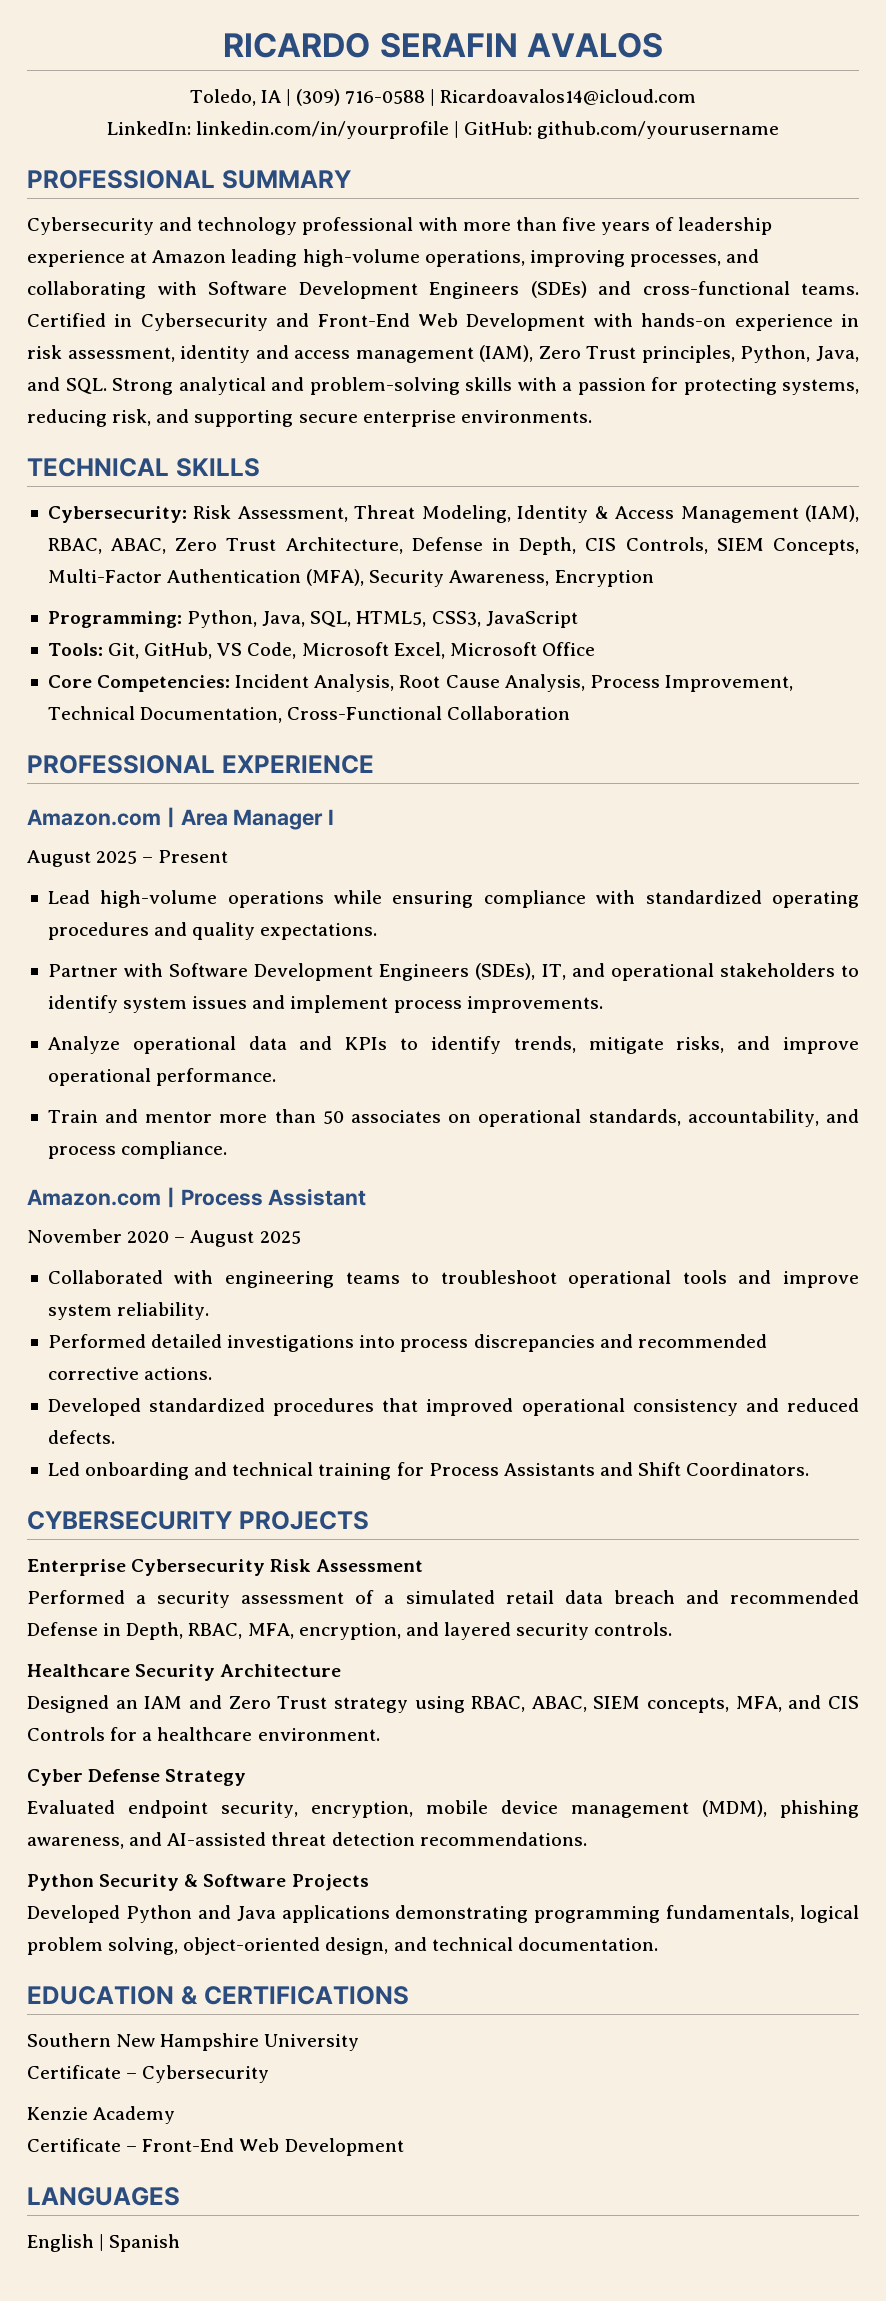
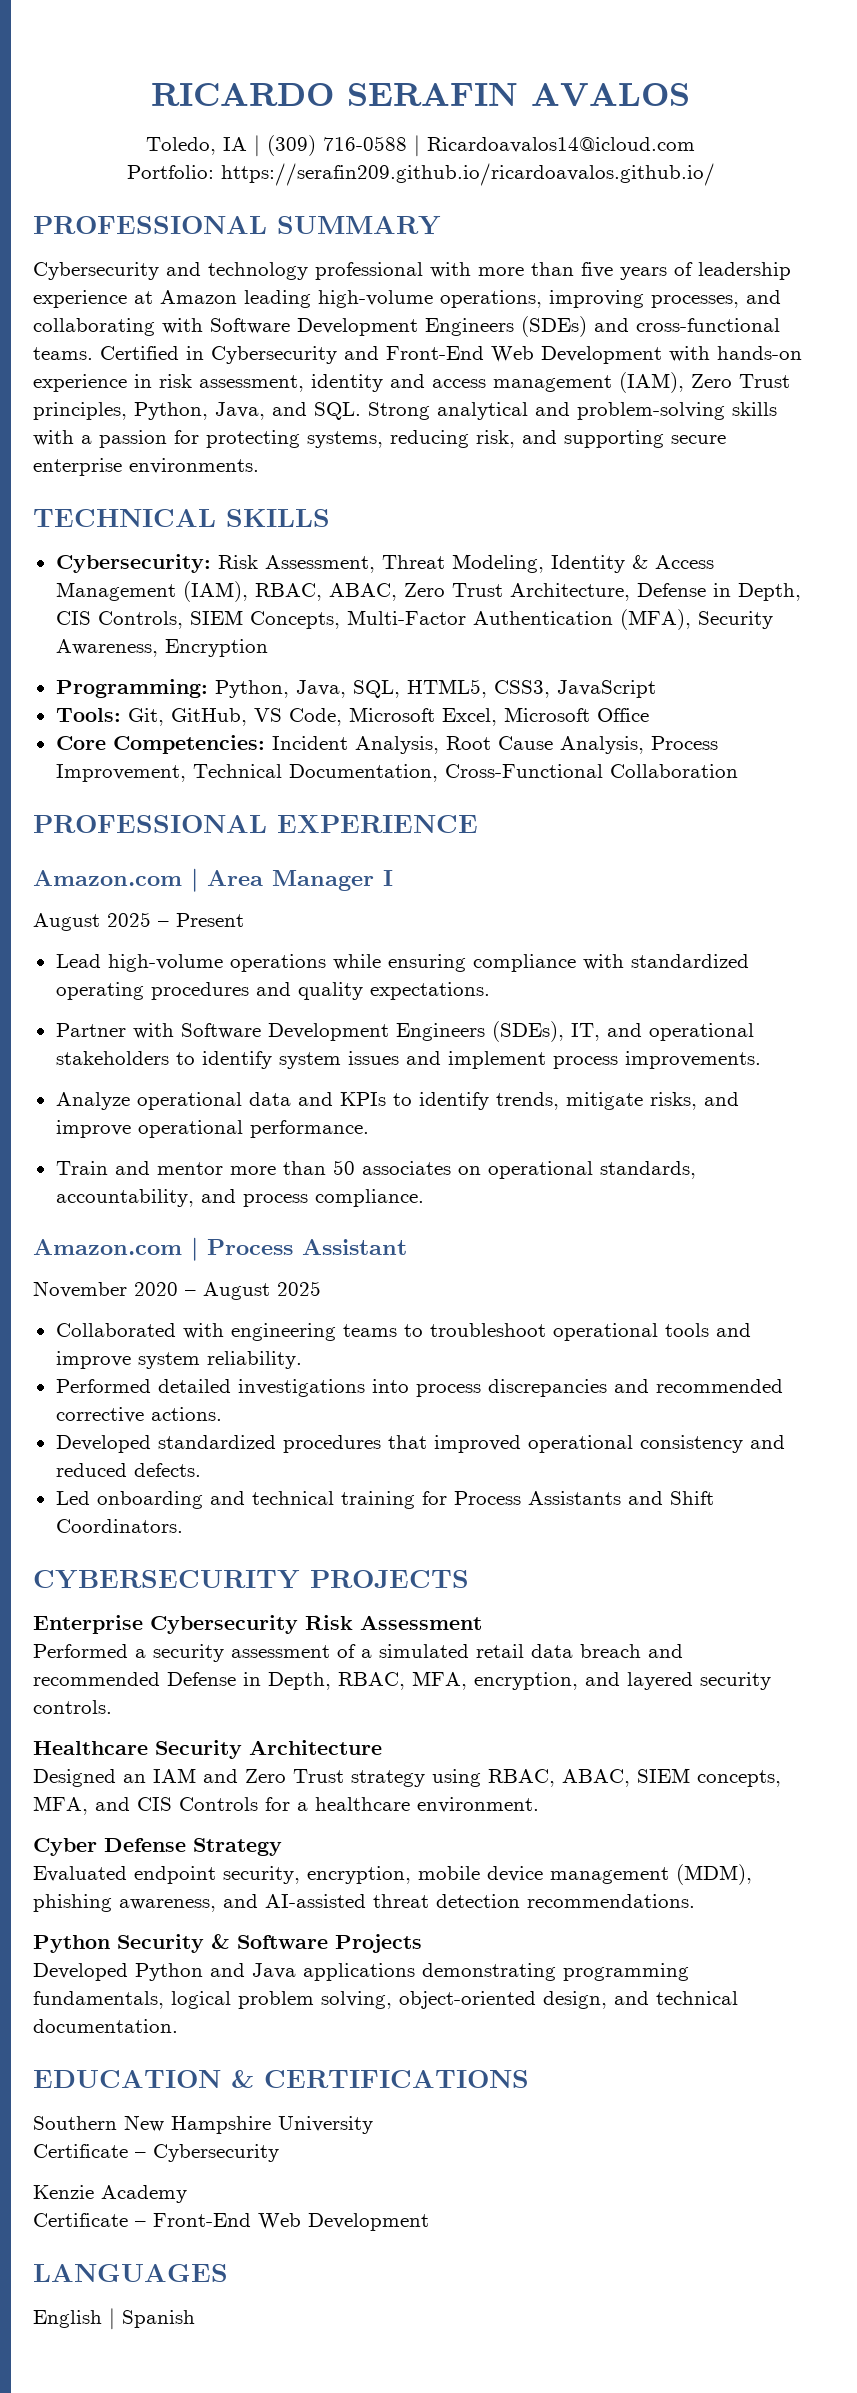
- LinkedIn: linkedin.com/in/yourprofile | GitHub: github.com/yourusername
+ Portfolio: https://serafin209.github.io/ricardoavalos.github.io/

